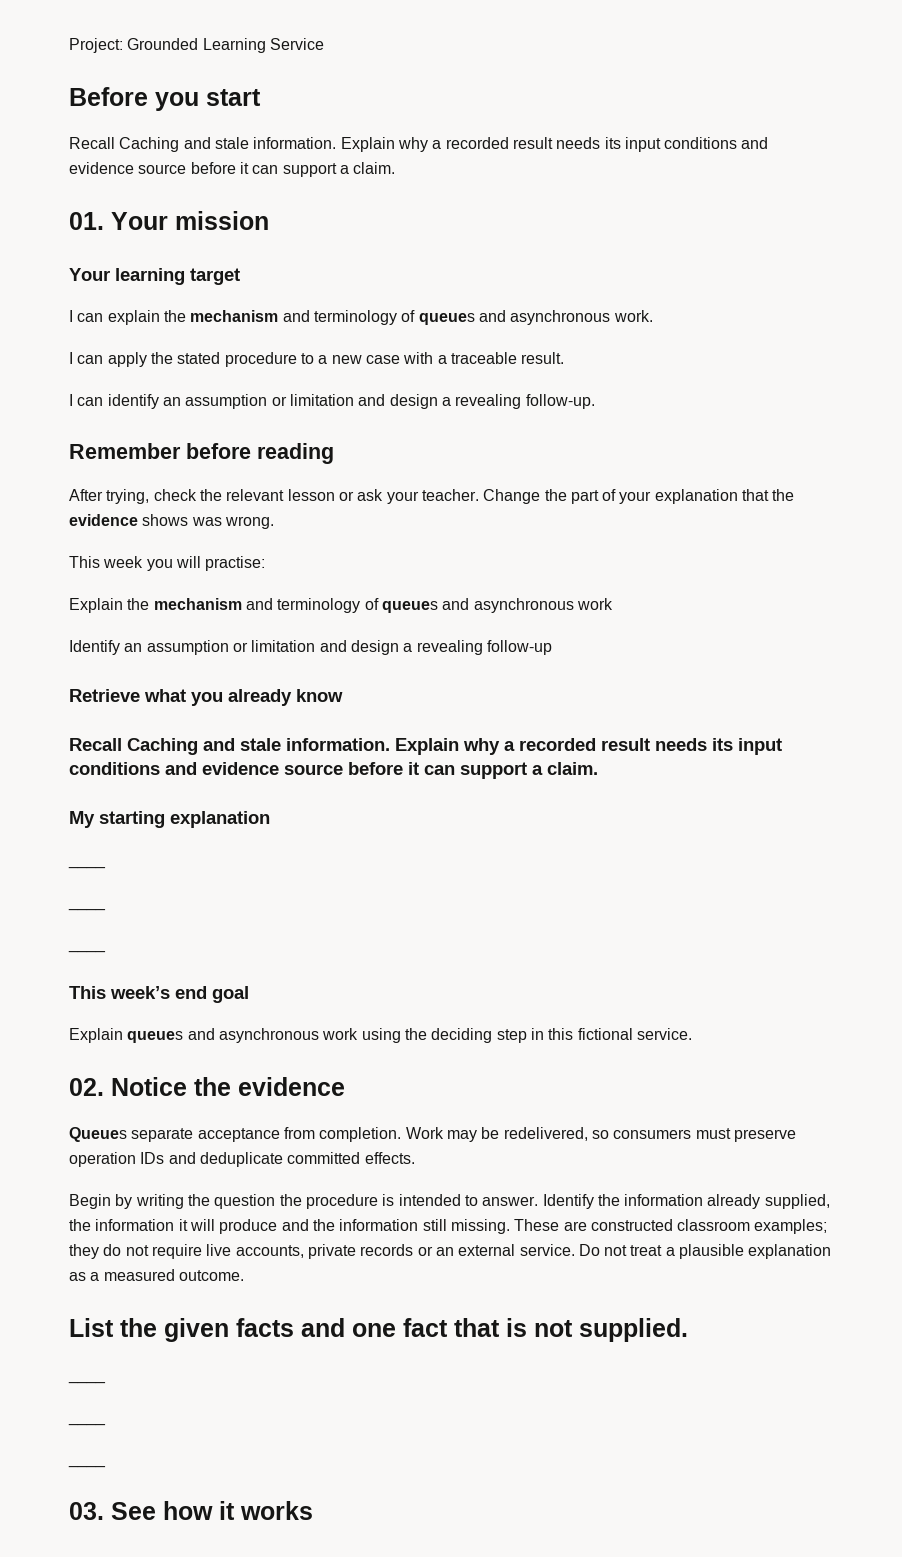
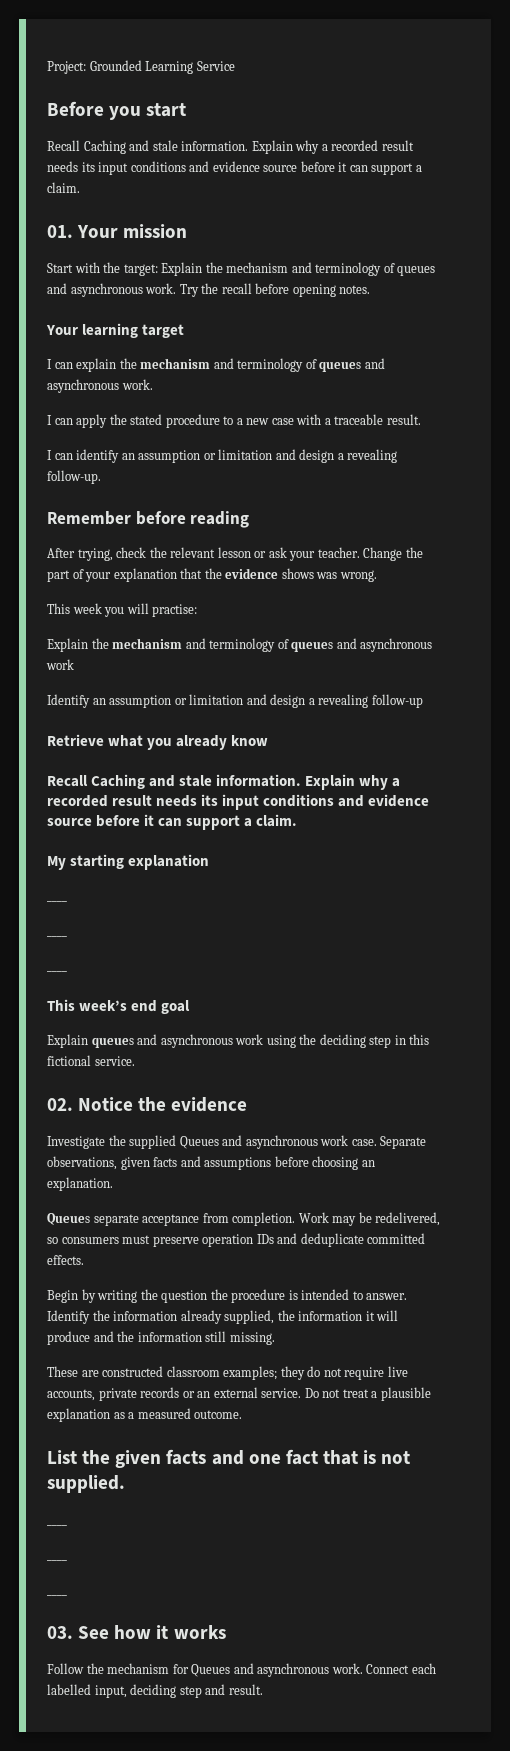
+ Start with the target: Explain the mechanism and terminology of queues and asynchronous work. Try the recall before opening notes.
+ Investigate the supplied Queues and asynchronous work case. Separate observations, given facts and assumptions before choosing an explanation.
- Identify the information already supplied, the information it will produce and the information still missing. These are constructed classroom examples; they do not require live accounts, private records or an external service.
+ Identify the information already supplied, the information it will produce and the information still missing.
+ These are constructed classroom examples; they do not require live accounts, private records or an external service.
+ Follow the mechanism for Queues and asynchronous work. Connect each labelled input, deciding step and result.

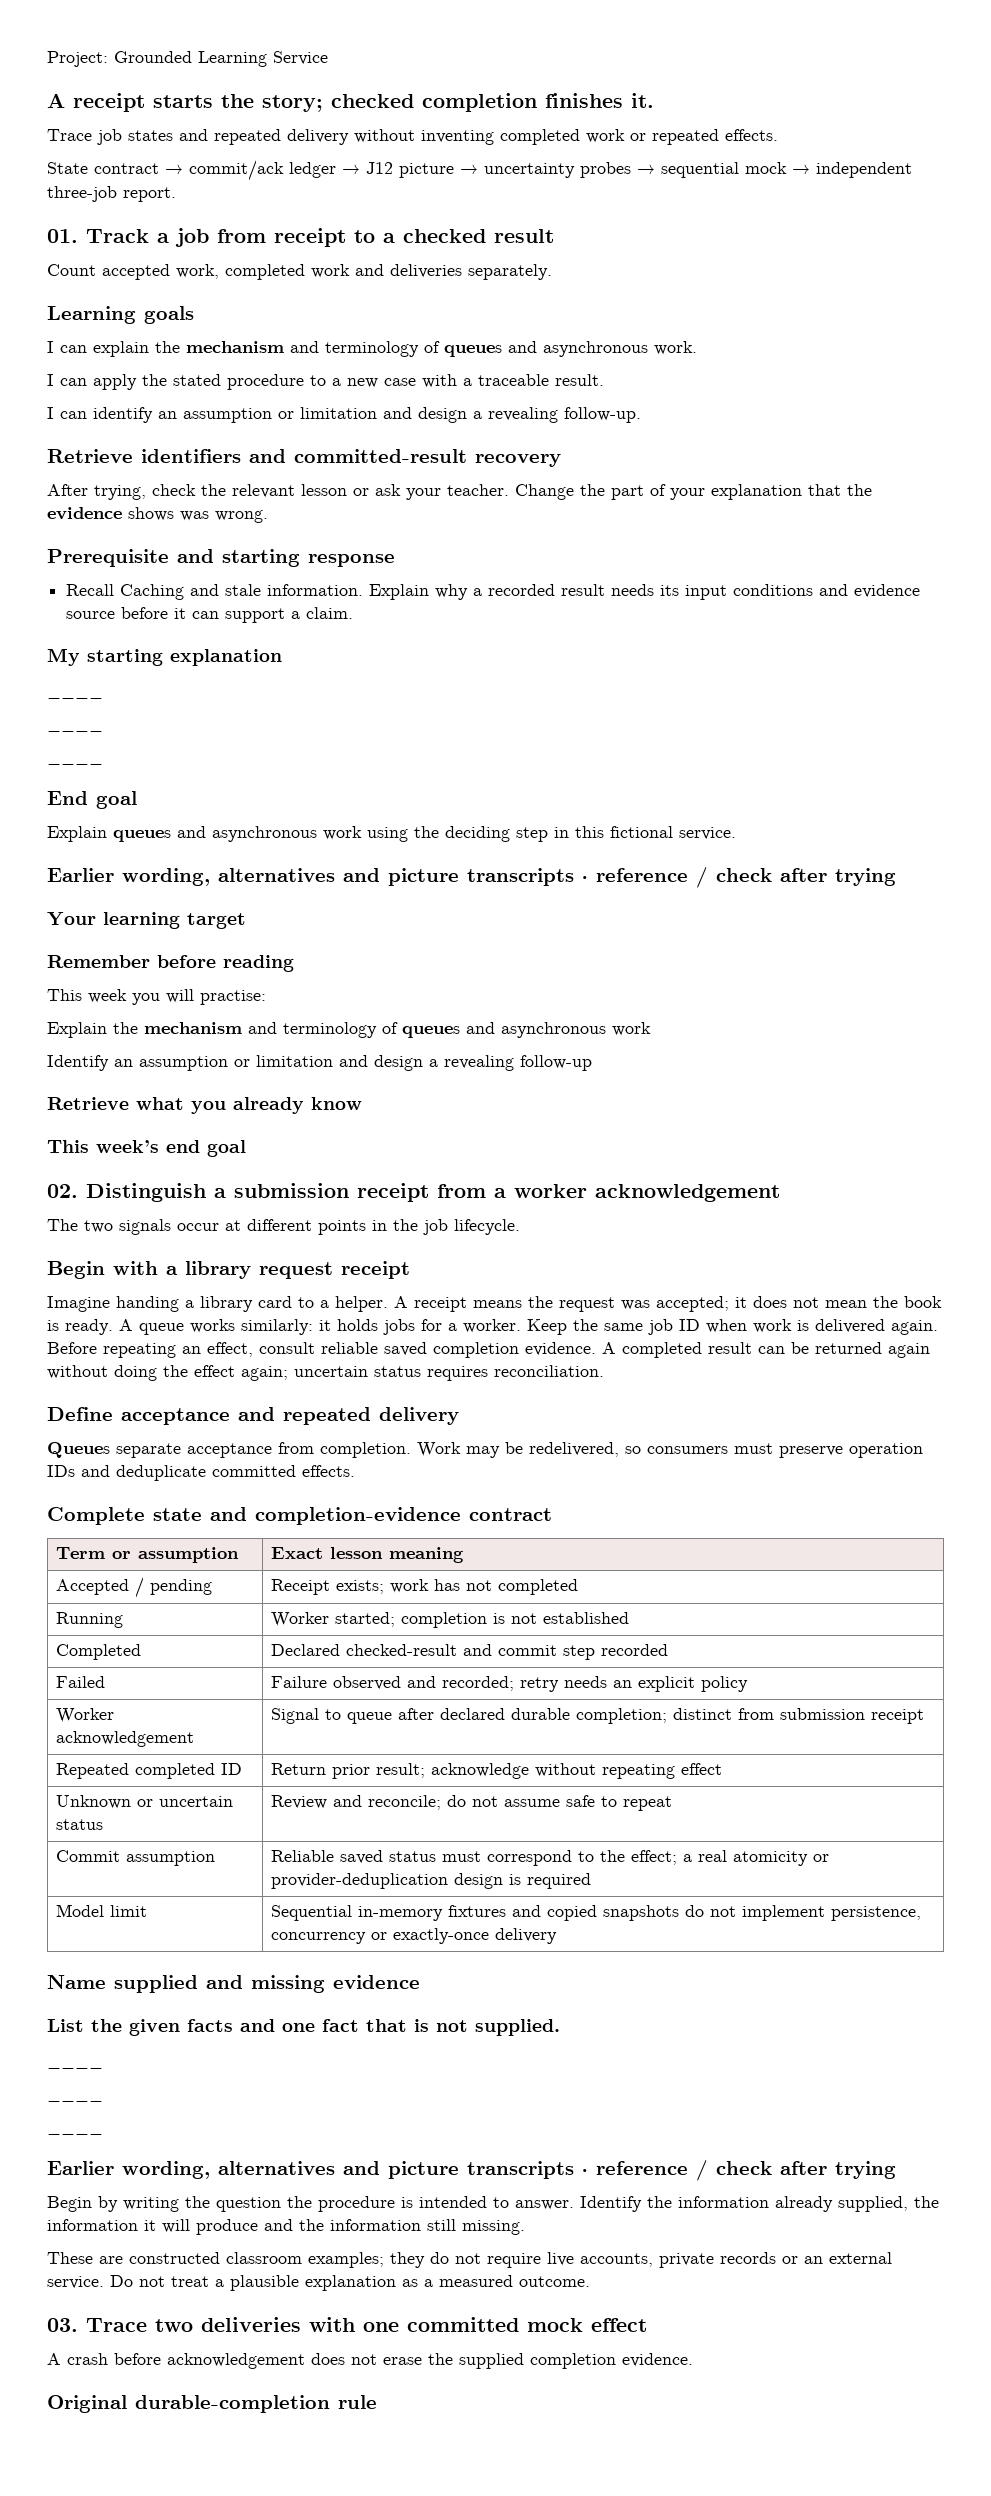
- Before you start
- Recall Caching and stale information. Explain why a recorded result needs its input conditions and evidence source before it can support a claim.
- 01. Your mission
- Start with the target: Explain the mechanism and terminology of queues and asynchronous work. Try the recall before opening notes.
- Your learning target
+ A receipt starts the story; checked completion finishes it.
+ Trace job states and repeated delivery without inventing completed work or repeated effects.
+ State contract → commit/ack ledger → J12 picture → uncertainty probes → sequential mock → independent three-job report.
+ 01. Track a job from receipt to a checked result
+ Count accepted work, completed work and deliveries separately.
+ Learning goals
- Remember before reading
+ Retrieve identifiers and committed-result recovery
+ Prerequisite and starting response
+ Recall Caching and stale information. Explain why a recorded result needs its input conditions and evidence source before it can support a claim.
+ My starting explanation
+ ____
+ ____
+ ____
+ End goal
+ Explain queues and asynchronous work using the deciding step in this fictional service.
+ Earlier wording, alternatives and picture transcripts · reference / check after trying
+ Your learning target
+ Remember before reading
  Retrieve what you already know
- Recall Caching and stale information. Explain why a recorded result needs its input conditions and evidence source before it can support a claim.
- My starting explanation
- ____
- ____
- ____
  This week’s end goal
- Explain queues and asynchronous work using the deciding step in this fictional service.
- 02. Notice the evidence
- Investigate the supplied Queues and asynchronous work case. Separate observations, given facts and assumptions before choosing an explanation.
+ 02. Distinguish a submission receipt from a worker acknowledgement
+ The two signals occur at different points in the job lifecycle.
+ Begin with a library request receipt
+ Imagine handing a library card to a helper. A receipt means the request was accepted; it does not mean the book is ready. A queue works similarly: it holds jobs for a worker. Keep the same job ID when work is delivered again. Before repeating an effect, consult reliable saved completion evidence. A completed result can be returned again without doing the effect again; uncertain status requires reconciliation.
+ Define acceptance and repeated delivery
+ Complete state and completion-evidence contract
+ Term or assumption | Exact lesson meaning
+ Accepted / pending | Receipt exists; work has not completed
+ Running | Worker started; completion is not established
+ Completed | Declared checked-result and commit step recorded
+ Failed | Failure observed and recorded; retry needs an explicit policy
+ Worker acknowledgement | Signal to queue after declared durable completion; distinct from submission receipt
+ Repeated completed ID | Return prior result; acknowledge without repeating effect
+ Unknown or uncertain status | Review and reconcile; do not assume safe to repeat
+ Commit assumption | Reliable saved status must correspond to the effect; a real atomicity or provider-deduplication design is required
+ Model limit | Sequential in-memory fixtures and copied snapshots do not implement persistence, concurrency or exactly-once delivery
+ Name supplied and missing evidence
+ List the given facts and one fact that is not supplied.
+ ____
+ ____
+ ____
+ Earlier wording, alternatives and picture transcripts · reference / check after trying
- List the given facts and one fact that is not supplied.
- ____
- ____
- ____
- 03. See how it works
- Follow the mechanism for Queues and asynchronous work. Connect each labelled input, deciding step and result.
+ 03. Trace two deliveries with one committed mock effect
+ A crash before acknowledgement does not erase the supplied completion evidence.
+ Original durable-completion rule

